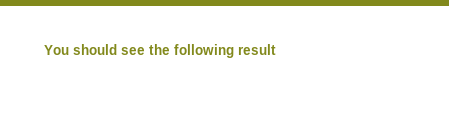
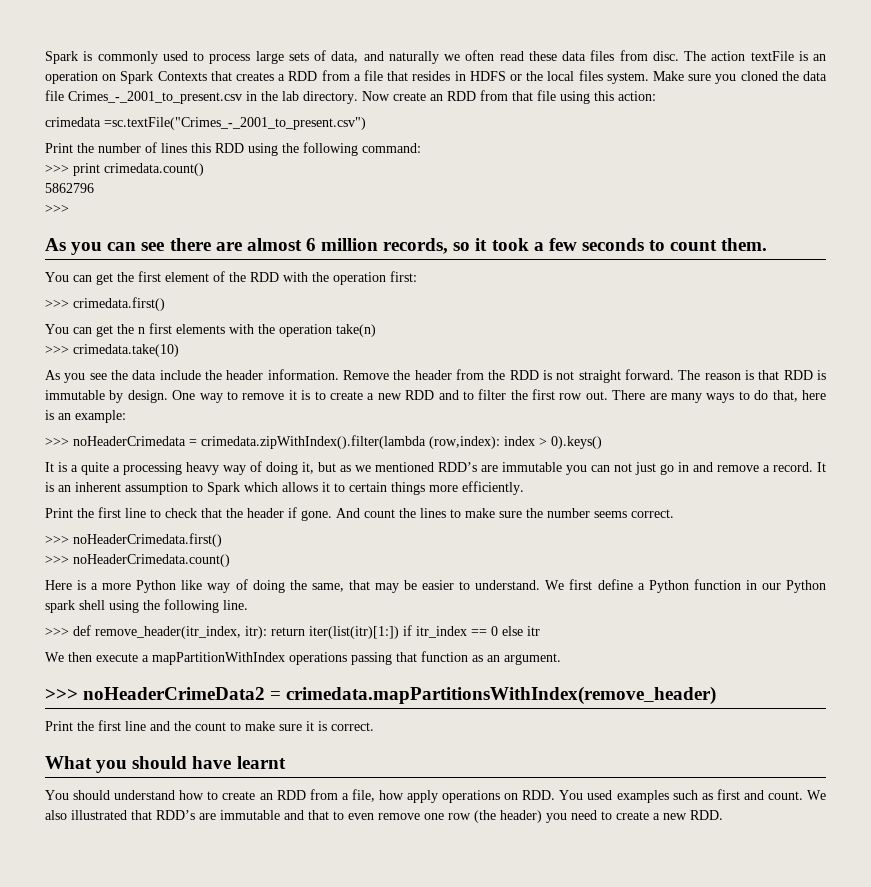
- You should see the following result
+ Spark is commonly used to process large sets of data, and naturally we often read these data files from disc. The action textFile is an operation on Spark Contexts that creates a RDD from a file that resides in HDFS or the local files system. Make sure you cloned the data file Crimes_-_2001_to_present.csv in the lab directory. Now create an RDD from that file using this action:
+ crimedata =sc.textFile("Crimes_-_2001_to_present.csv")
+ Print the number of lines this RDD using the following command:
+ >>> print crimedata.count()
+ 5862796
+ >>>
+ As you can see there are almost 6 million records, so it took a few seconds to count them.
+ You can get the first element of the RDD with the operation first:
+ >>> crimedata.first()
+ You can get the n first elements with the operation take(n)
+ >>> crimedata.take(10)
+ As you see the data include the header information. Remove the header from the RDD is not straight forward. The reason is that RDD is immutable by design. One way to remove it is to create a new RDD and to filter the first row out. There are many ways to do that, here is an example:
+ >>> noHeaderCrimedata = crimedata.zipWithIndex().filter(lambda (row,index): index > 0).keys()
+ It is a quite a processing heavy way of doing it, but as we mentioned RDD’s are immutable you can not just go in and remove a record. It is an inherent assumption to Spark which allows it to certain things more efficiently.
+ Print the first line to check that the header if gone. And count the lines to make sure the number seems correct.
+ >>> noHeaderCrimedata.first()
+ >>> noHeaderCrimedata.count()
+ Here is a more Python like way of doing the same, that may be easier to understand. We first define a Python function in our Python spark shell using the following line.
+ >>> def remove_header(itr_index, itr): return iter(list(itr)[1:]) if itr_index == 0 else itr
+ We then execute a mapPartitionWithIndex operations passing that function as an argument.
+ >>> noHeaderCrimeData2 = crimedata.mapPartitionsWithIndex(remove_header)
+ Print the first line and the count to make sure it is correct.
+ What you should have learnt
+ You should understand how to create an RDD from a file, how apply operations on RDD. You used examples such as first and count. We also illustrated that RDD’s are immutable and that to even remove one row (the header) you need to create a new RDD.

